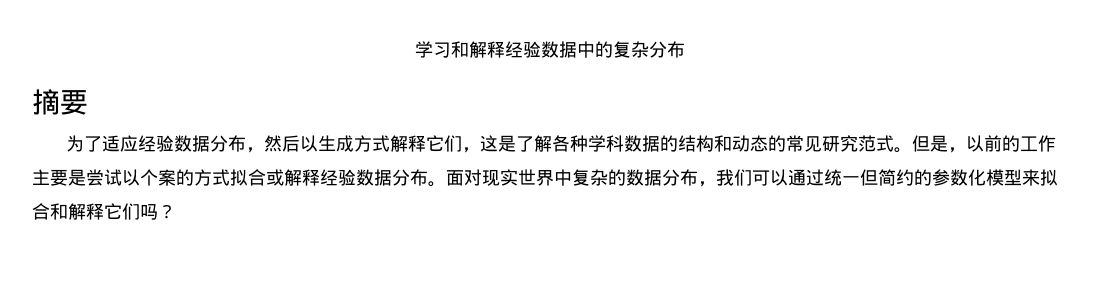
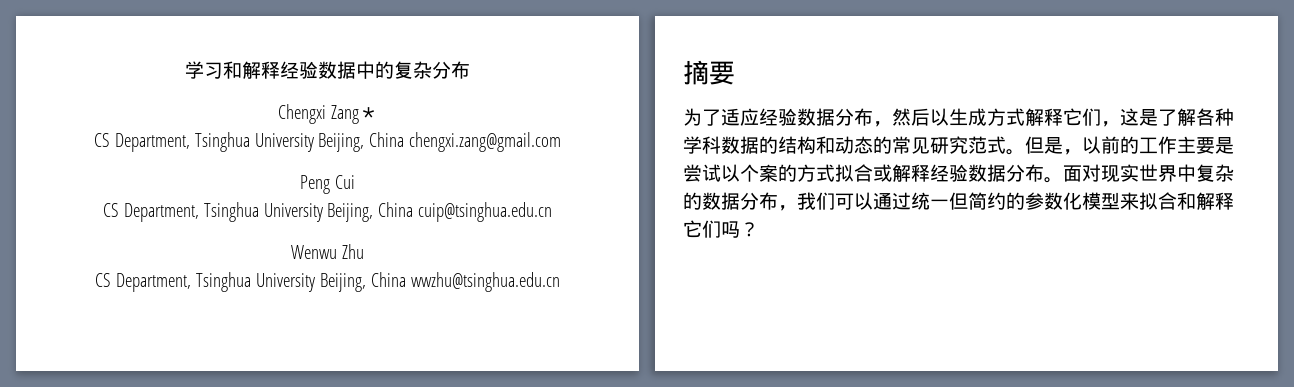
+ Chengxi Zang∗
+ CS Department, Tsinghua University Beijing, China chengxi.zang@gmail.com
+ Peng Cui
+ CS Department, Tsinghua University Beijing, China cuip@tsinghua.edu.cn
+ Wenwu Zhu
+ CS Department, Tsinghua University Beijing, China wwzhu@tsinghua.edu.cn

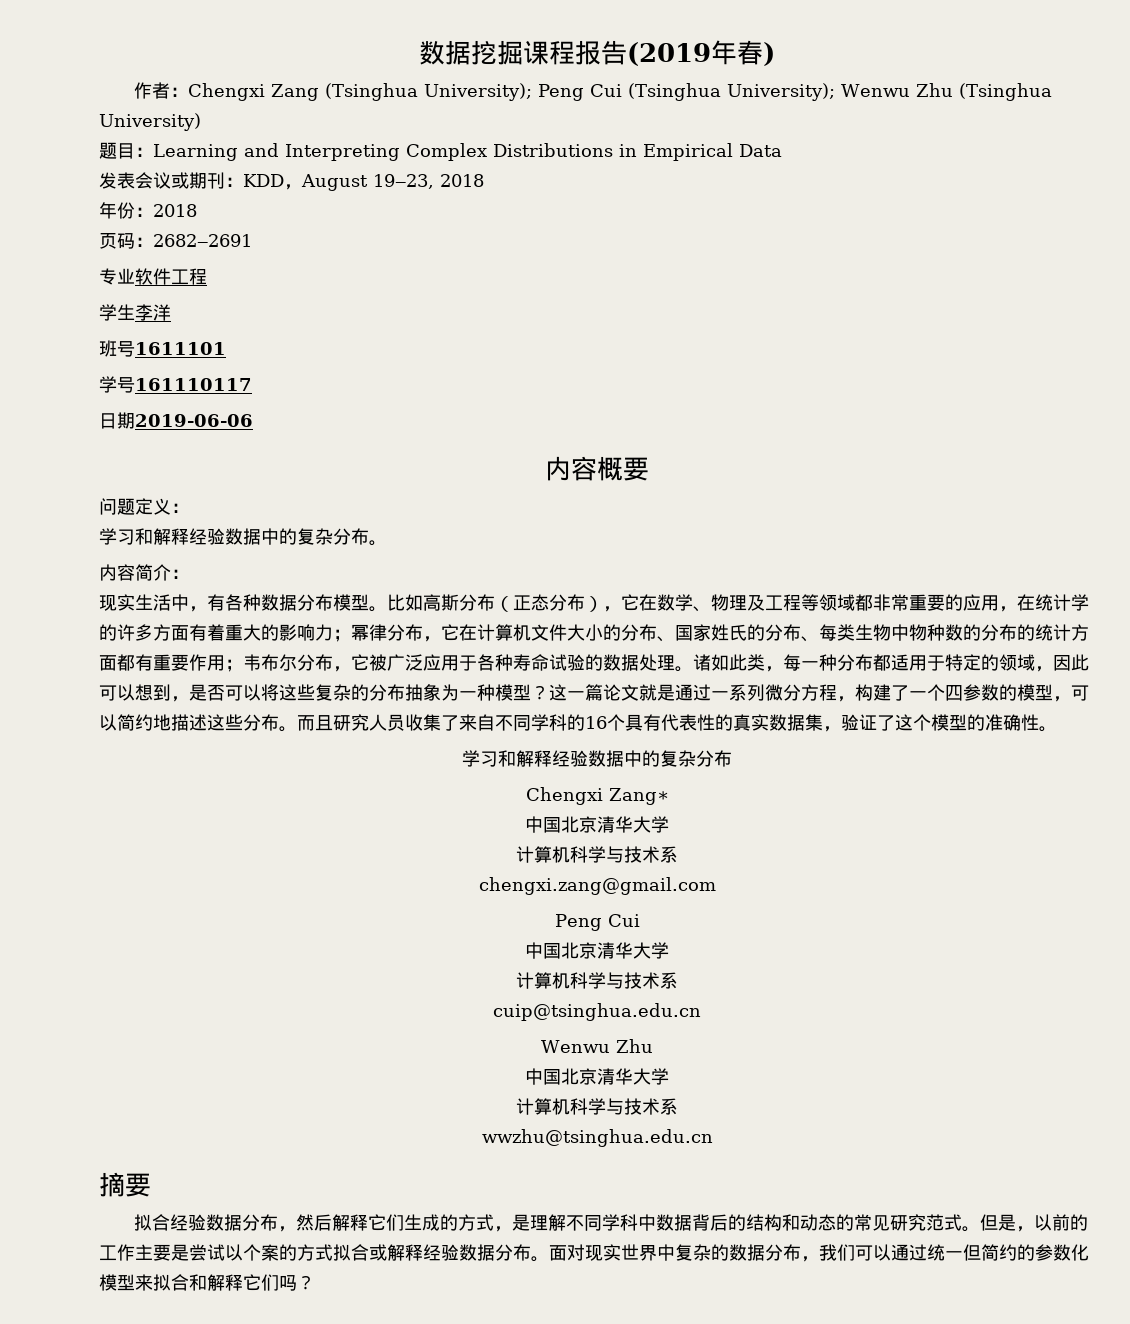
+ 数据挖掘课程报告(2019年春)
+ 作者：Chengxi Zang (Tsinghua University); Peng Cui (Tsinghua University); Wenwu Zhu (Tsinghua University)
+ 题目：Learning and Interpreting Complex Distributions in Empirical Data
+ 发表会议或期刊：KDD，August 19‒23, 2018
+ 年份：2018
+ 页码：2682‒2691
+ 专业软件工程
+ 学生李洋
+ 班号1611101
+ 学号161110117
+ 日期2019-06-06
+ 内容概要
+ 问题定义：
+ 学习和解释经验数据中的复杂分布。
+ 内容简介：
+ 现实生活中，有各种数据分布模型。比如高斯分布（正态分布），它在数学、物理及工程等领域都非常重要的应用，在统计学的许多方面有着重大的影响力；幂律分布，它在计算机文件大小的分布、国家姓氏的分布、每类生物中物种数的分布的统计方面都有重要作用；韦布尔分布，它被广泛应用于各种寿命试验的数据处理。诸如此类，每一种分布都适用于特定的领域，因此可以想到，是否可以将这些复杂的分布抽象为一种模型？这一篇论文就是通过一系列微分方程，构建了一个四参数的模型，可以简约地描述这些分布。而且研究人员收集了来自不同学科的16个具有代表性的真实数据集，验证了这个模型的准确性。
  Chengxi Zang∗
- CS Department, Tsinghua University Beijing, China chengxi.zang@gmail.com
+ 中国北京清华大学
+ 计算机科学与技术系
+ chengxi.zang@gmail.com
  Peng Cui
- CS Department, Tsinghua University Beijing, China cuip@tsinghua.edu.cn
+ 中国北京清华大学
+ 计算机科学与技术系
+ cuip@tsinghua.edu.cn
  Wenwu Zhu
- CS Department, Tsinghua University Beijing, China wwzhu@tsinghua.edu.cn
+ 中国北京清华大学
+ 计算机科学与技术系
+ wwzhu@tsinghua.edu.cn
- 为了适应经验数据分布，然后以生成方式解释它们，这是了解各种学科数据的结构和动态的常见研究范式。
+ 拟合经验数据分布，然后解释它们生成的方式，是理解不同学科中数据背后的结构和动态的常见研究范式。

